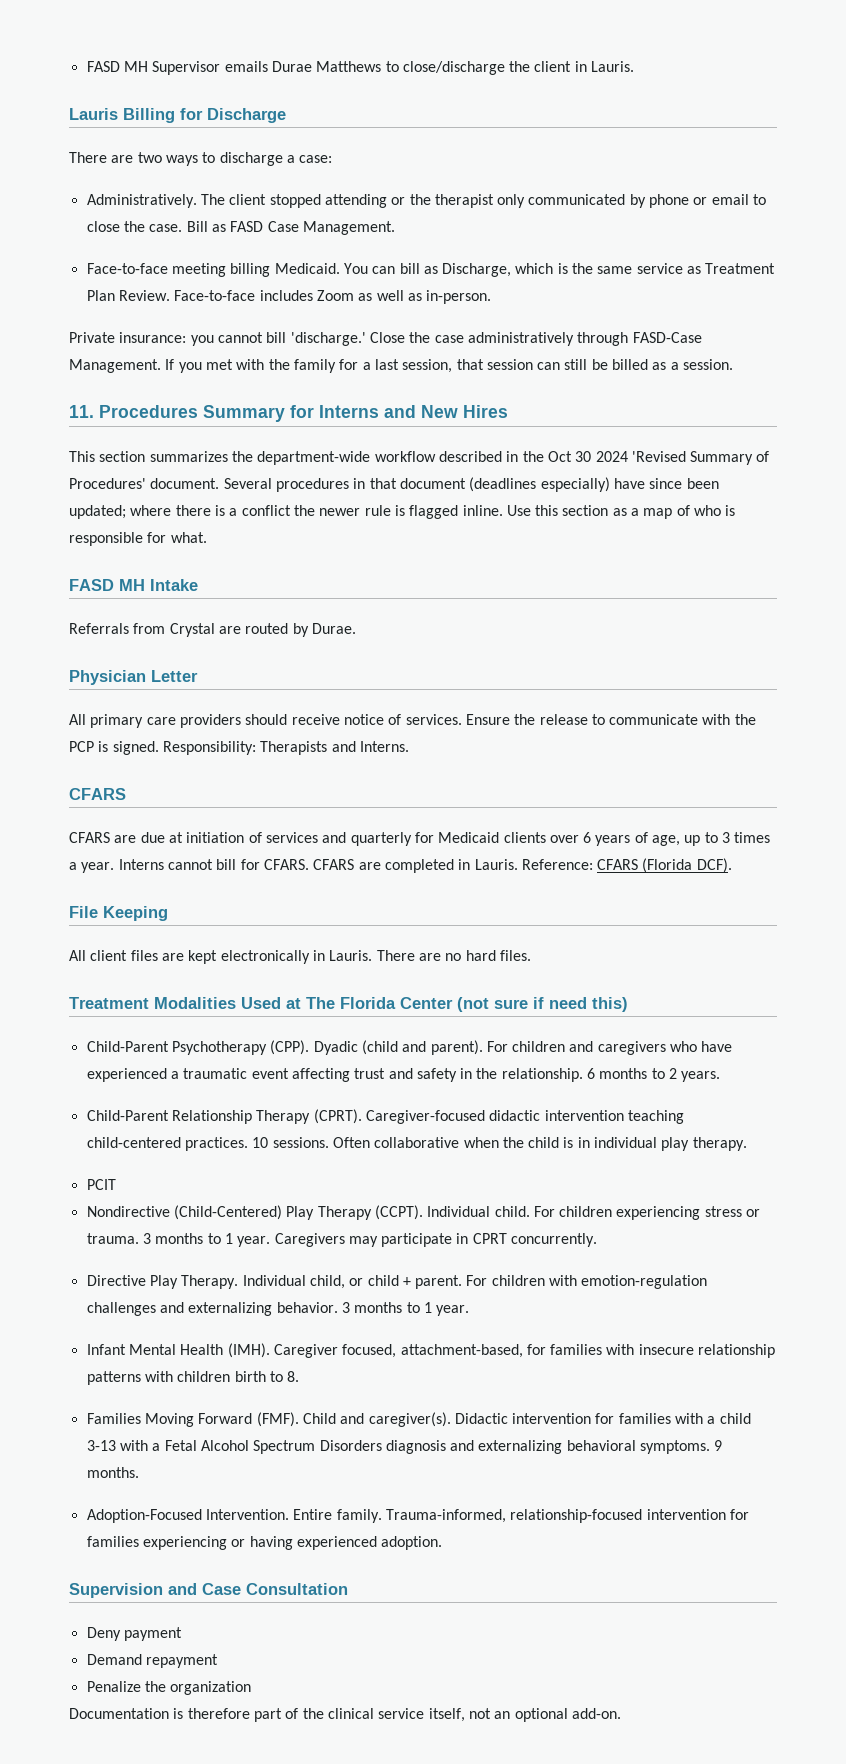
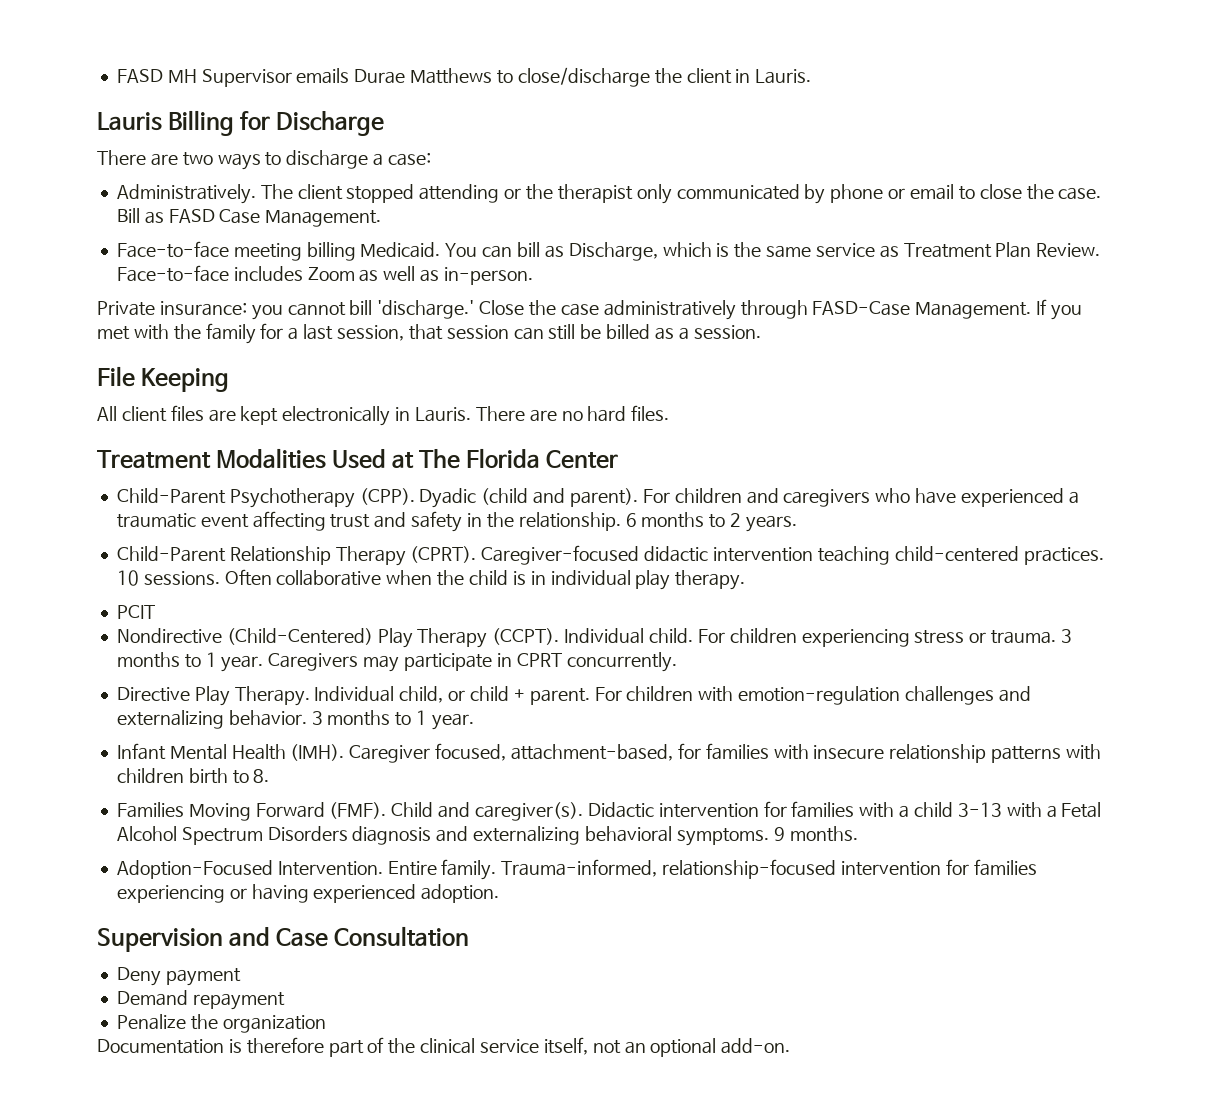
- 11. Procedures Summary for Interns and New Hires
- This section summarizes the department-wide workflow described in the Oct 30 2024 'Revised Summary of Procedures' document. Several procedures in that document (deadlines especially) have since been updated; where there is a conflict the newer rule is flagged inline. Use this section as a map of who is responsible for what.
- FASD MH Intake
- Referrals from Crystal are routed by Durae.
- Physician Letter
- All primary care providers should receive notice of services. Ensure the release to communicate with the PCP is signed. Responsibility: Therapists and Interns.
- CFARS
- CFARS are due at initiation of services and quarterly for Medicaid clients over 6 years of age, up to 3 times a year. Interns cannot bill for CFARS. CFARS are completed in Lauris. Reference: CFARS (Florida DCF).
- Treatment Modalities Used at The Florida Center (not sure if need this)
+ Treatment Modalities Used at The Florida Center

